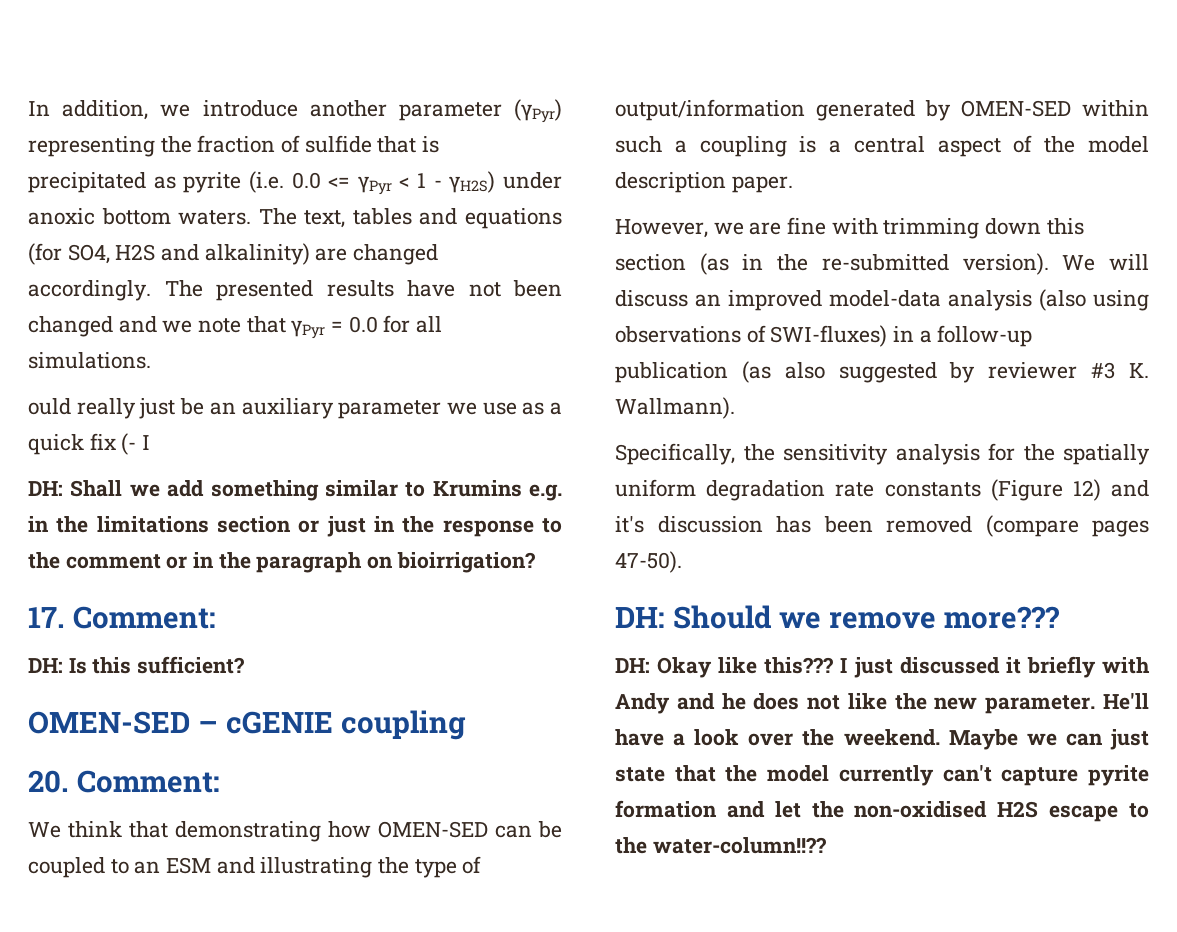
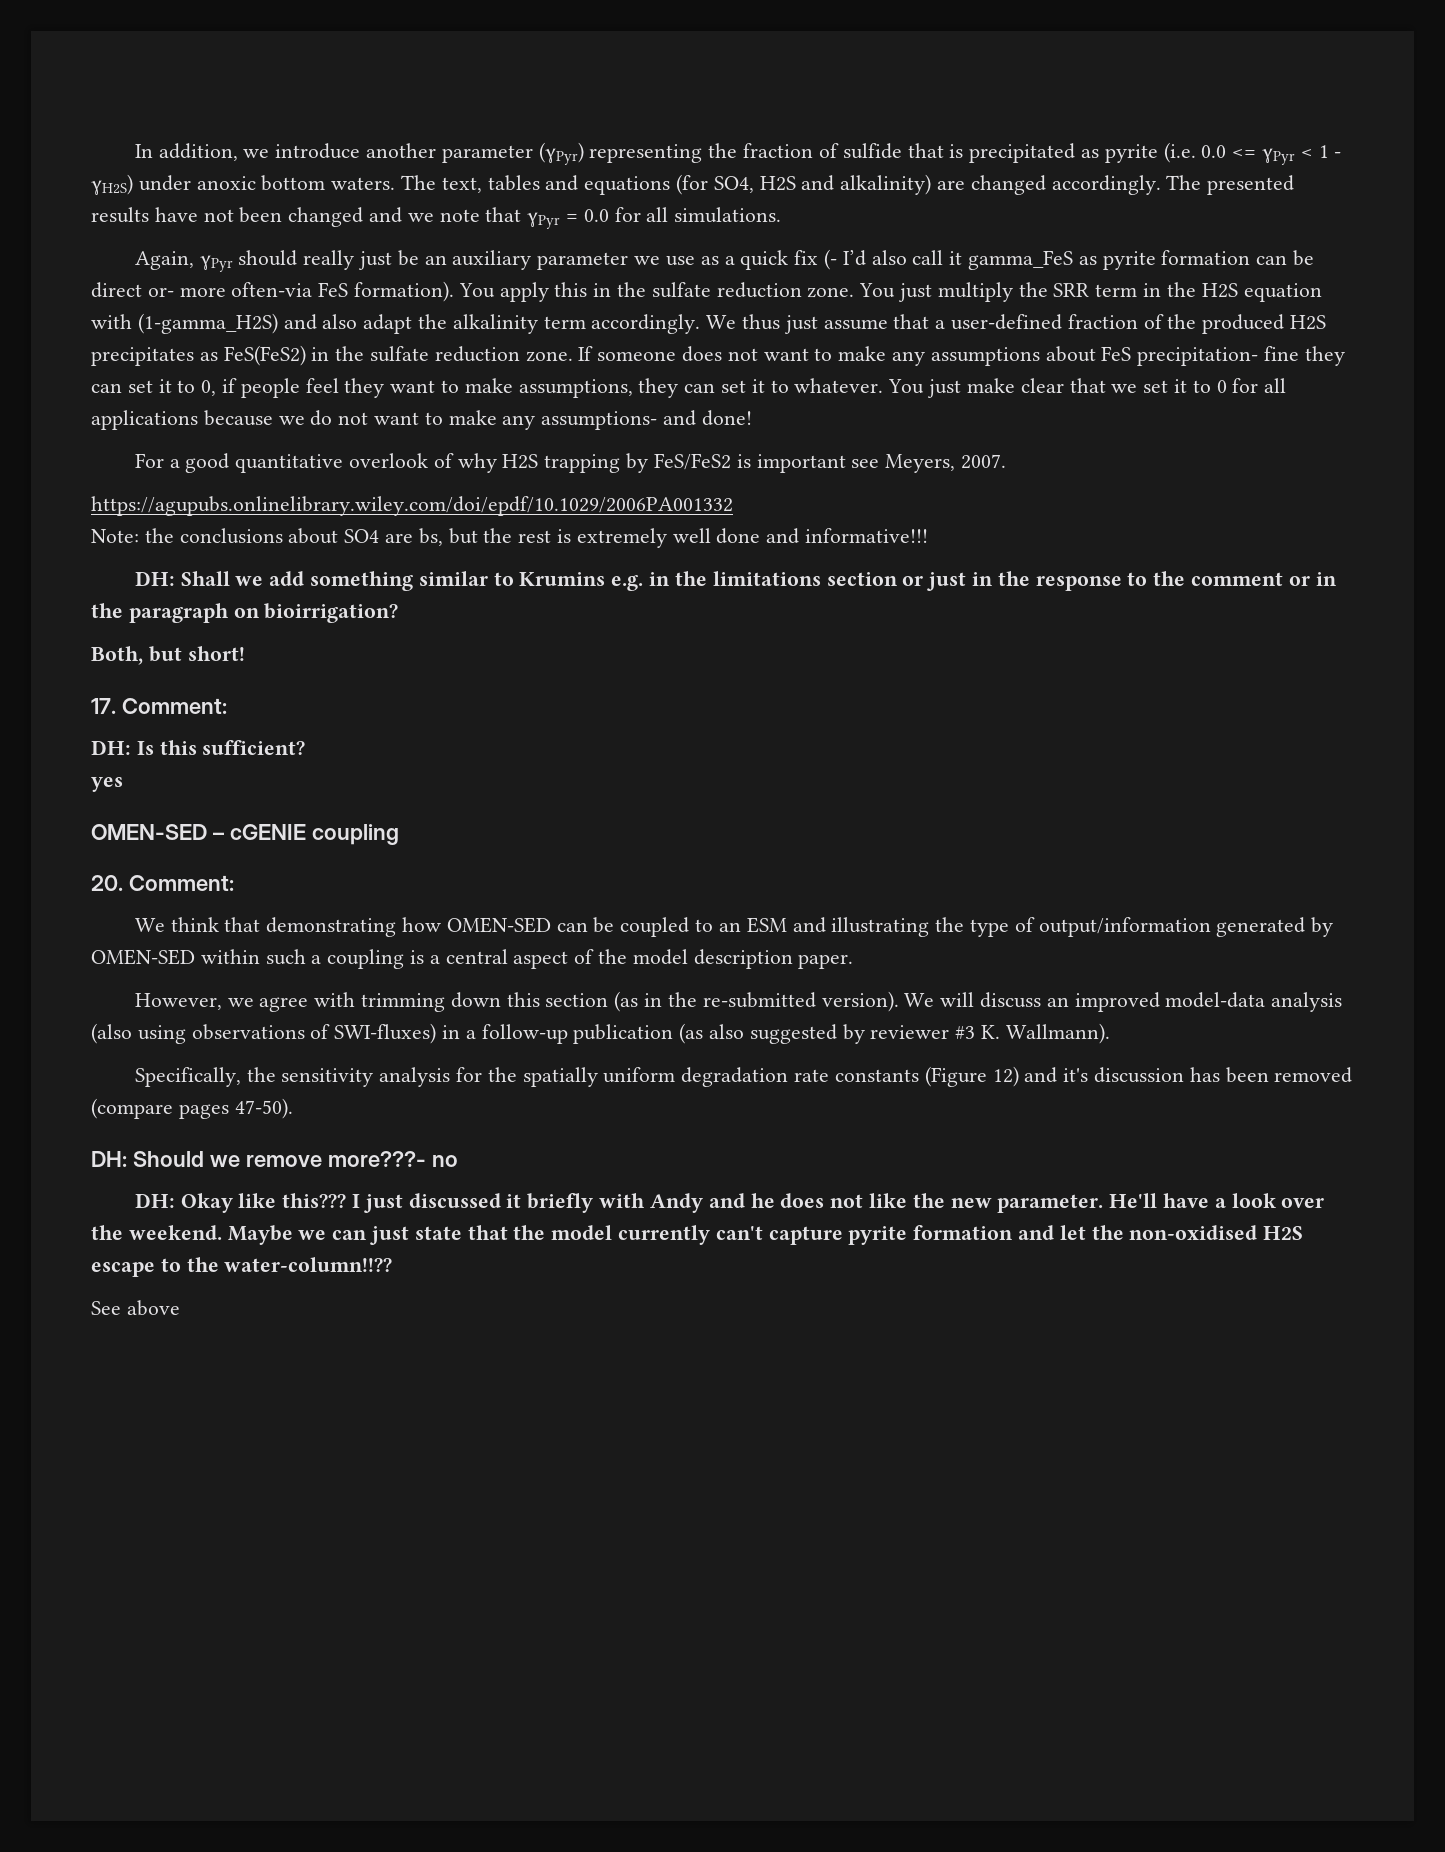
- ould really just be an auxiliary parameter we use as a quick fix (- I
+ Again, γPyr should really just be an auxiliary parameter we use as a quick fix (- I’d also call it gamma_FeS as pyrite formation can be direct or- more often-via FeS formation). You apply this in the sulfate reduction zone. You just multiply the SRR term in the H2S equation with (1-gamma_H2S) and also adapt the alkalinity term accordingly. We thus just assume that a user-defined fraction of the produced H2S precipitates as FeS(FeS2) in the sulfate reduction zone. If someone does not want to make any assumptions about FeS precipitation- fine they can set it to 0, if people feel they want to make assumptions, they can set it to whatever. You just make clear that we set it to 0 for all applications because we do not want to make any assumptions- and done!
+ For a good quantitative overlook of why H2S trapping by FeS/FeS2 is important see Meyers, 2007.
+ https://agupubs.onlinelibrary.wiley.com/doi/epdf/10.1029/2006PA001332
+ Note: the conclusions about SO4 are bs, but the rest is extremely well done and informative!!!
+ Both, but short!
+ yes
- However, we are fine with trimming down this section (as in the re-submitted version).
+ However, we agree with trimming down this section (as in the re-submitted version).
- DH: Should we remove more???
+ DH: Should we remove more???- no
+ See above

